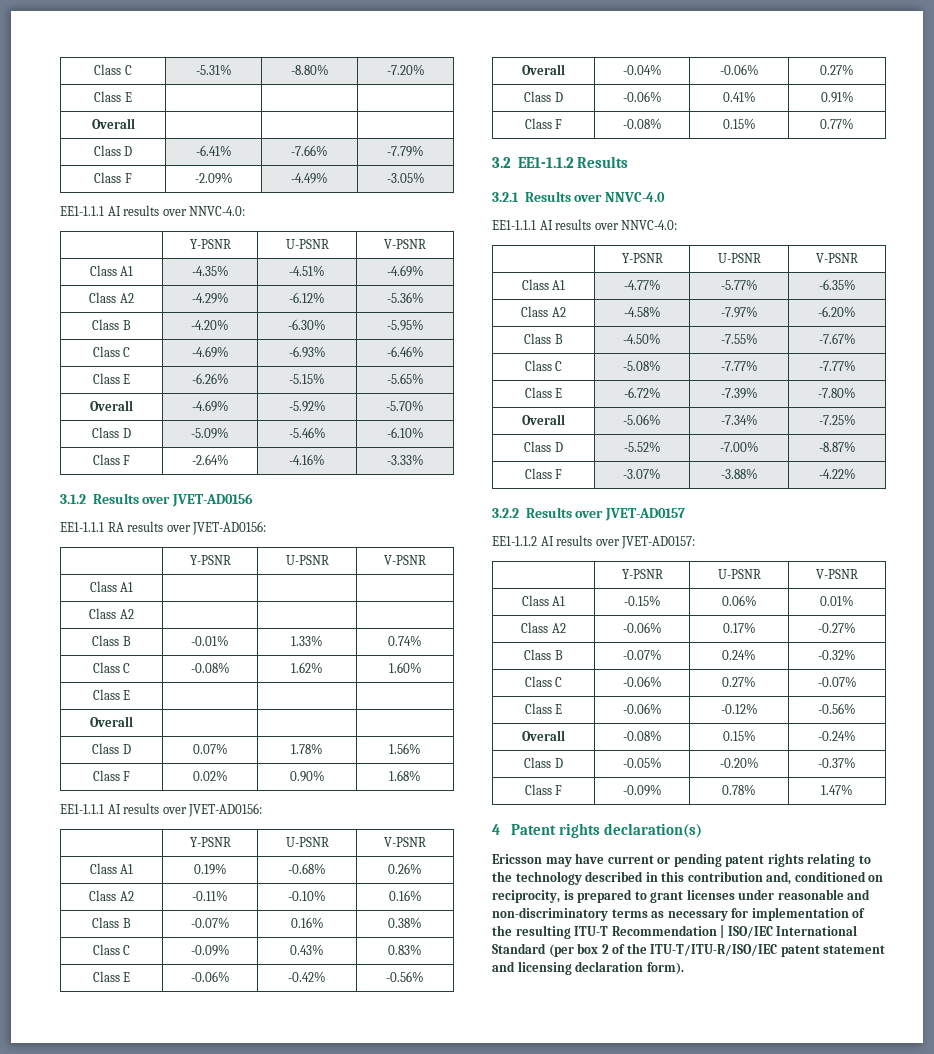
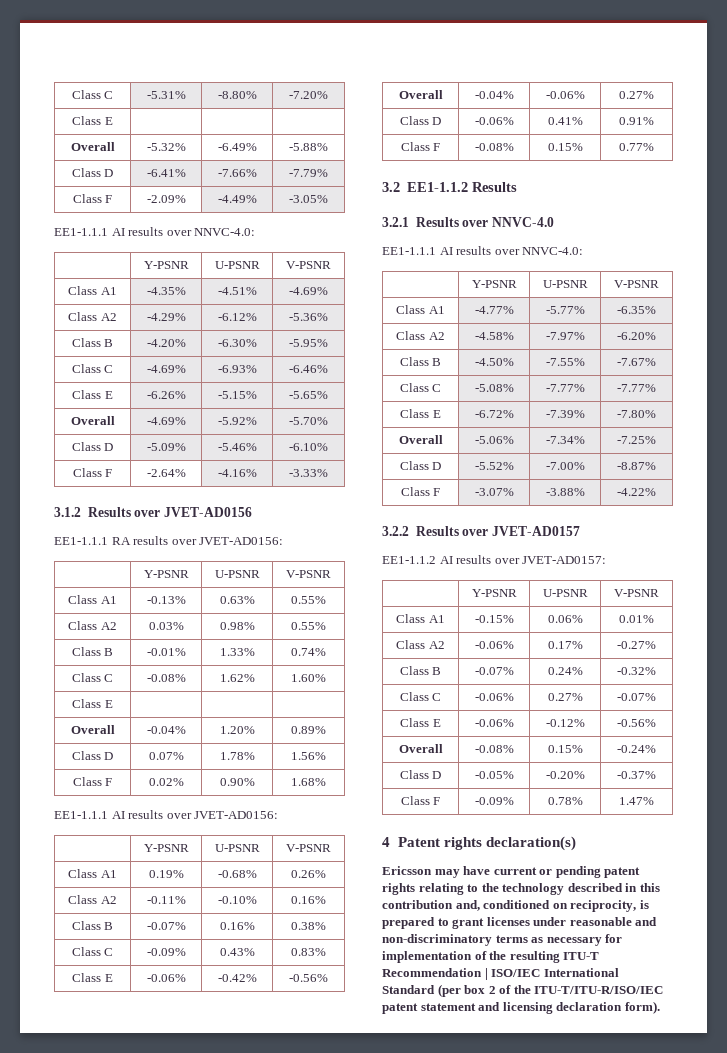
  Class C | -5.31% | -8.80% | -7.20%
  Class E | | |
- Overall | | |
+ Overall | -5.32% | -6.49% | -5.88%
- Class A1 | | |
- Class A2 | | |
+ Class A1 | -0.13% | 0.63% | 0.55%
+ Class A2 | 0.03% | 0.98% | 0.55%
  Class C | -0.08% | 1.62% | 1.60%
  Class E | | |
- Overall | | |
+ Overall | -0.04% | 1.20% | 0.89%

